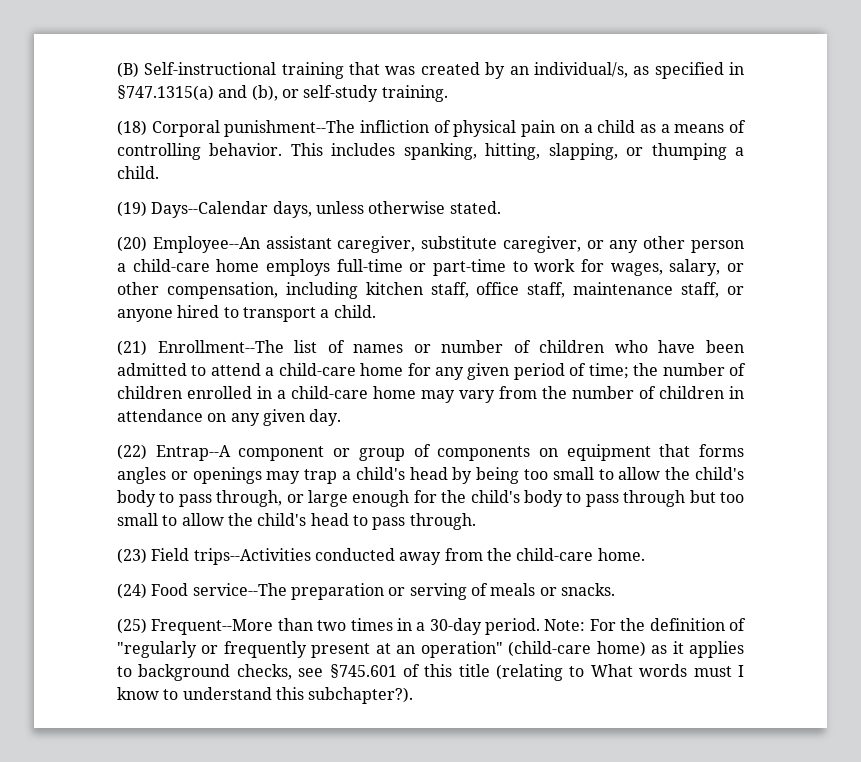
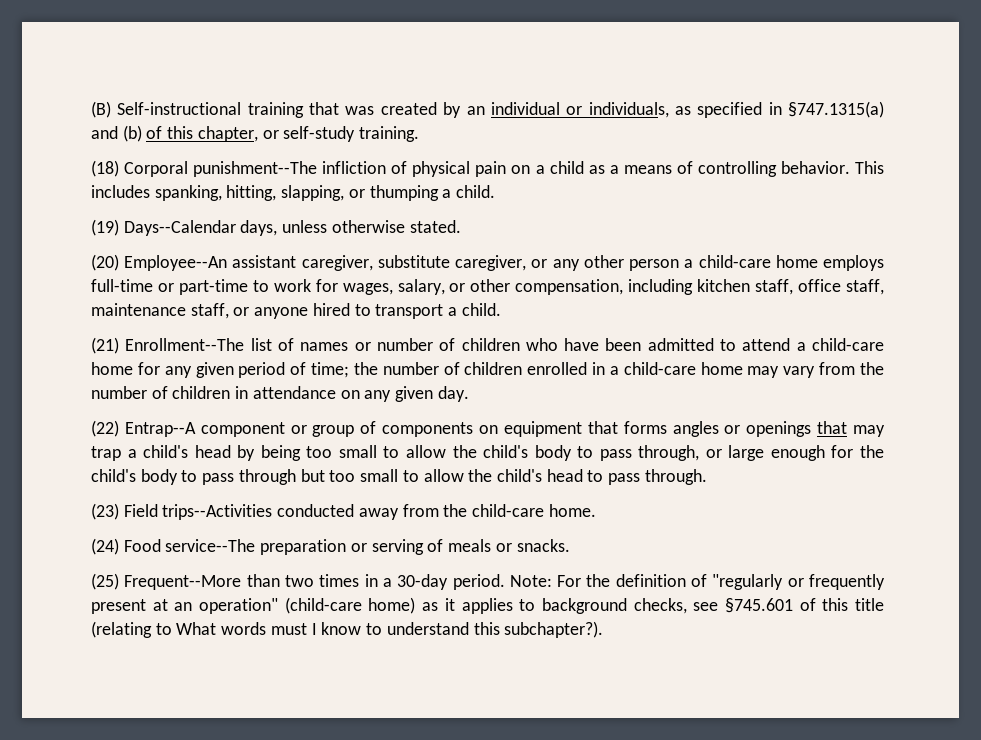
- (B) Self-instructional training that was created by an individual/s, as specified in §747.1315(a) and (b), or self-study training.
+ (B) Self-instructional training that was created by an individual or individuals, as specified in §747.1315(a) and (b) of this chapter, or self-study training.
- (22) Entrap--A component or group of components on equipment that forms angles or openings may trap a child's head by being too small to allow the child's body to pass through, or large enough for the child's body to pass through but too small to allow the child's head to pass through.
+ (22) Entrap--A component or group of components on equipment that forms angles or openings that may trap a child's head by being too small to allow the child's body to pass through, or large enough for the child's body to pass through but too small to allow the child's head to pass through.

